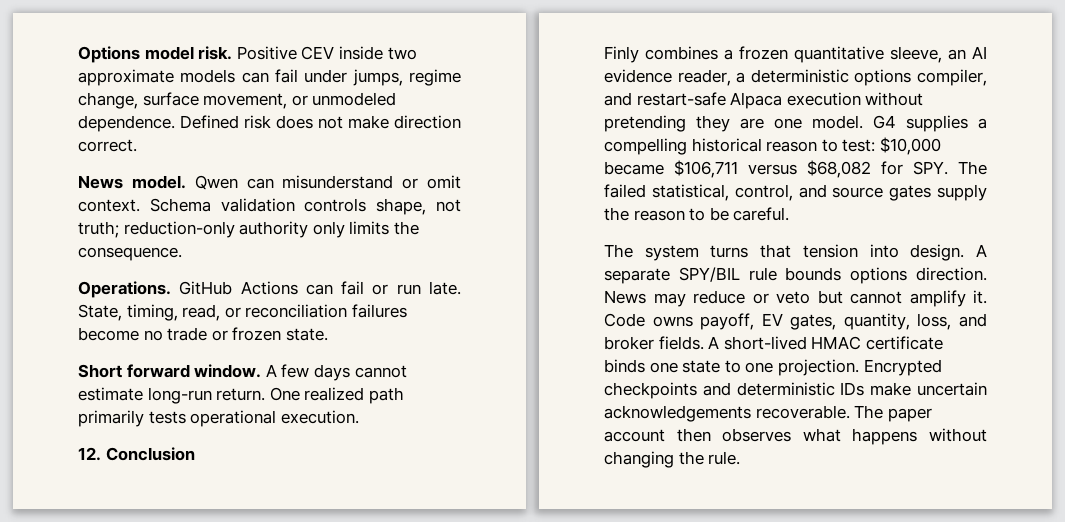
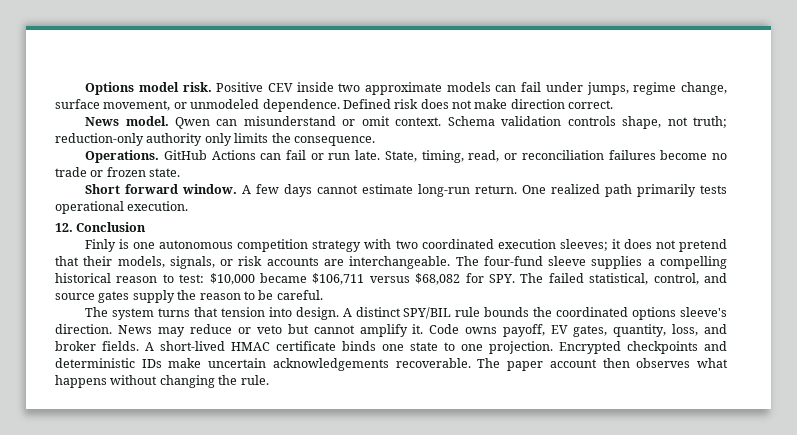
- Finly combines a frozen quantitative sleeve, an AI evidence reader, a deterministic options compiler, and restart-safe Alpaca execution without pretending they are one model. G4 supplies a compelling historical reason to test: $10,000 became $106,711 versus $68,082 for SPY. The failed statistical, control, and source gates supply the reason to be careful.
+ Finly is one autonomous competition strategy with two coordinated execution sleeves; it does not pretend that their models, signals, or risk accounts are interchangeable. The four-fund sleeve supplies a compelling historical reason to test: $10,000 became $106,711 versus $68,082 for SPY. The failed statistical, control, and source gates supply the reason to be careful.
- A separate SPY/BIL rule bounds options direction.
+ A distinct SPY/BIL rule bounds the coordinated options sleeve's direction.

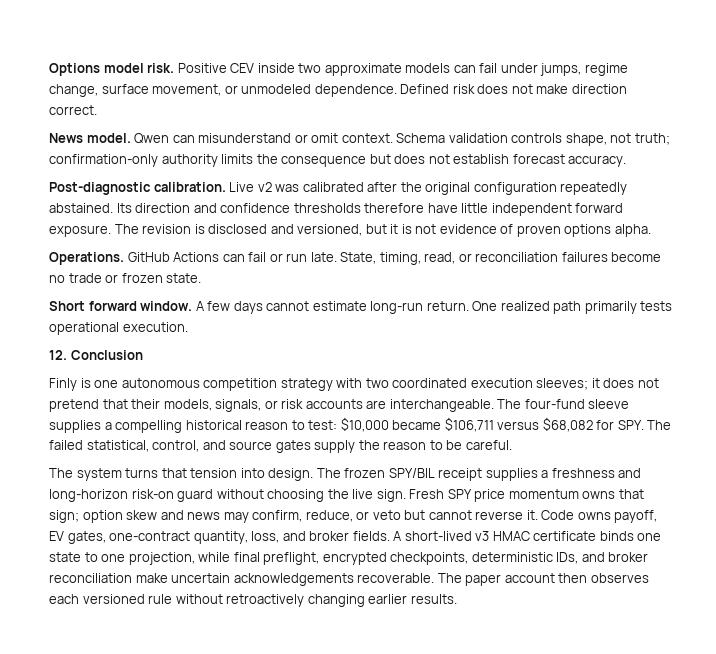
- Schema validation controls shape, not truth; reduction-only authority only limits the consequence.
+ Schema validation controls shape, not truth; confirmation-only authority limits the consequence but does not establish forecast accuracy.
+ Post-diagnostic calibration. Live v2 was calibrated after the original configuration repeatedly abstained. Its direction and confidence thresholds therefore have little independent forward exposure. The revision is disclosed and versioned, but it is not evidence of proven options alpha.
- A distinct SPY/BIL rule bounds the coordinated options sleeve's direction. News may reduce or veto but cannot amplify it.
+ The frozen SPY/BIL receipt supplies a freshness and long-horizon risk-on guard without choosing the live sign. Fresh SPY price momentum owns that sign; option skew and news may confirm, reduce, or veto but cannot reverse it.
- Code owns payoff, EV gates, quantity, loss, and broker fields.
+ Code owns payoff, EV gates, one-contract quantity, loss, and broker fields.
- A short-lived HMAC certificate binds one state to one projection. Encrypted checkpoints and deterministic IDs make uncertain acknowledgements recoverable.
+ A short-lived v3 HMAC certificate binds one state to one projection, while final preflight, encrypted checkpoints, deterministic IDs, and broker reconciliation make uncertain acknowledgements recoverable.
- The paper account then observes what happens without changing the rule.
+ The paper account then observes each versioned rule without retroactively changing earlier results.

